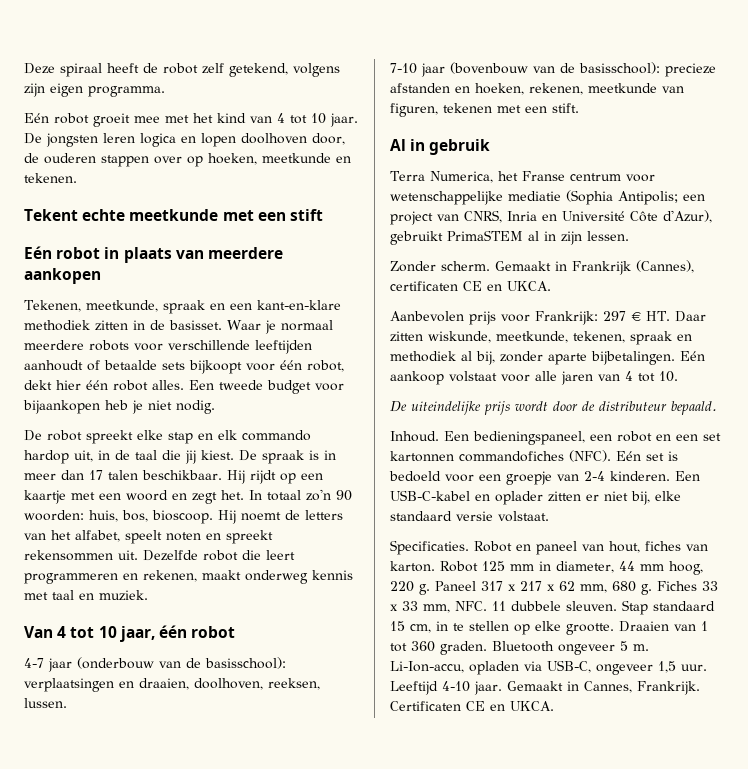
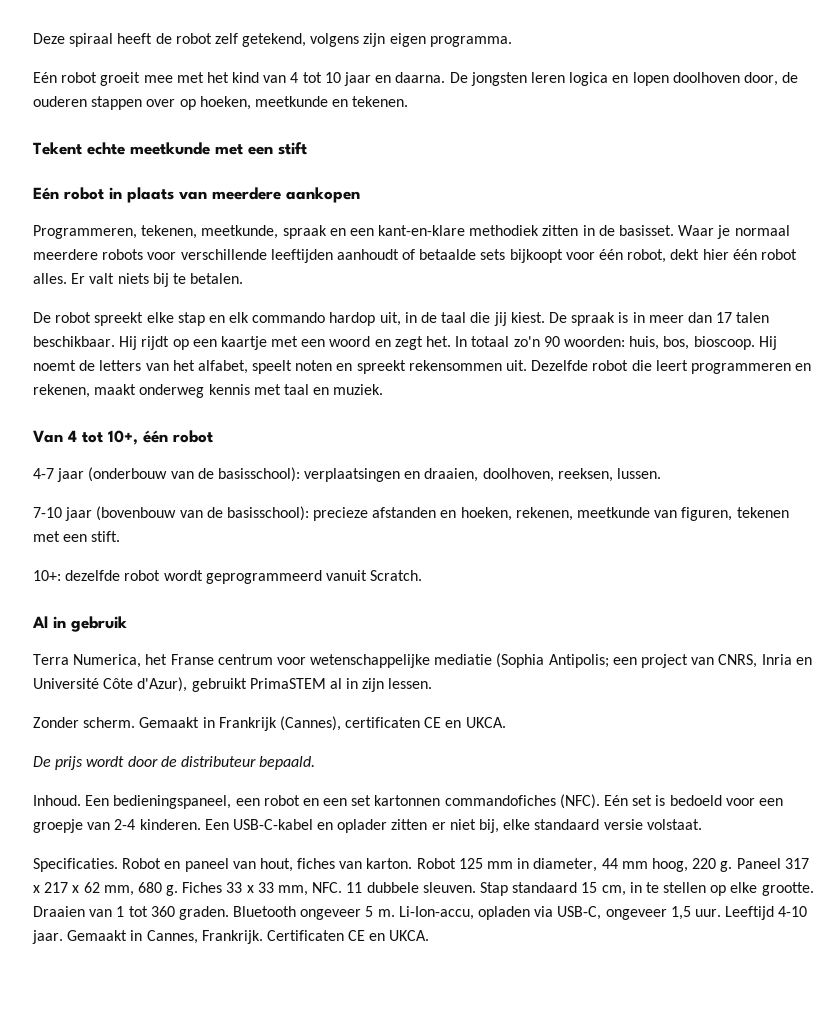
- Eén robot groeit mee met het kind van 4 tot 10 jaar.
+ Eén robot groeit mee met het kind van 4 tot 10 jaar en daarna.
- Tekenen, meetkunde, spraak en een kant-en-klare methodiek zitten in de basisset.
+ Programmeren, tekenen, meetkunde, spraak en een kant-en-klare methodiek zitten in de basisset.
- Een tweede budget voor bijaankopen heb je niet nodig.
+ Er valt niets bij te betalen.
- Van 4 tot 10 jaar, één robot
+ Van 4 tot 10+, één robot
+ 10+: dezelfde robot wordt geprogrammeerd vanuit Scratch.
- Aanbevolen prijs voor Frankrijk: 297 € HT. Daar zitten wiskunde, meetkunde, tekenen, spraak en methodiek al bij, zonder aparte bijbetalingen. Eén aankoop volstaat voor alle jaren van 4 tot 10.
- De uiteindelijke prijs wordt door de distributeur bepaald.
+ De prijs wordt door de distributeur bepaald.

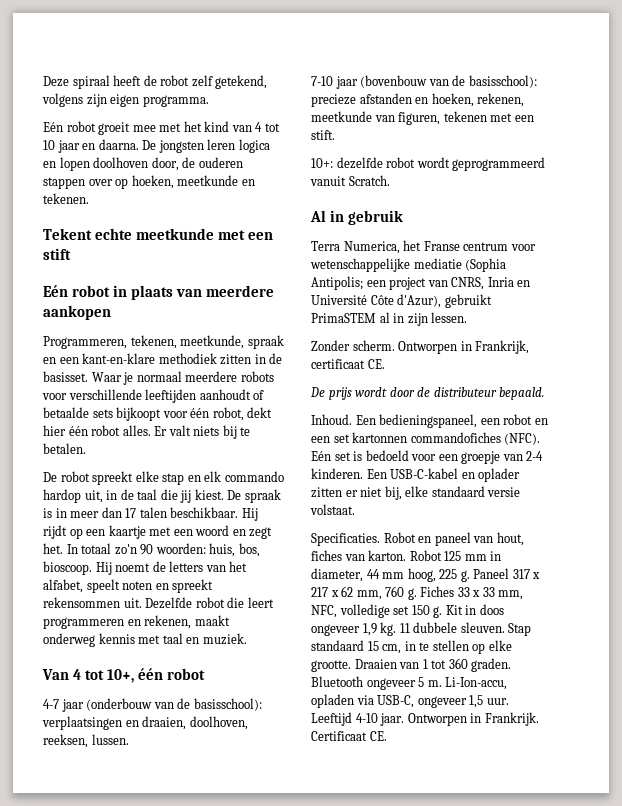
- Gemaakt in Frankrijk (Cannes), certificaten CE en UKCA.
+ Ontworpen in Frankrijk, certificaat CE.
- Robot 125 mm in diameter, 44 mm hoog, 220 g.
+ Robot 125 mm in diameter, 44 mm hoog, 225 g.
- Paneel 317 x 217 x 62 mm, 680 g.
+ Paneel 317 x 217 x 62 mm, 760 g.
- Fiches 33 x 33 mm, NFC. 11 dubbele sleuven.
+ Fiches 33 x 33 mm, NFC, volledige set 150 g. Kit in doos ongeveer 1,9 kg. 11 dubbele sleuven.
- Gemaakt in Cannes, Frankrijk. Certificaten CE en UKCA.
+ Ontworpen in Frankrijk. Certificaat CE.

